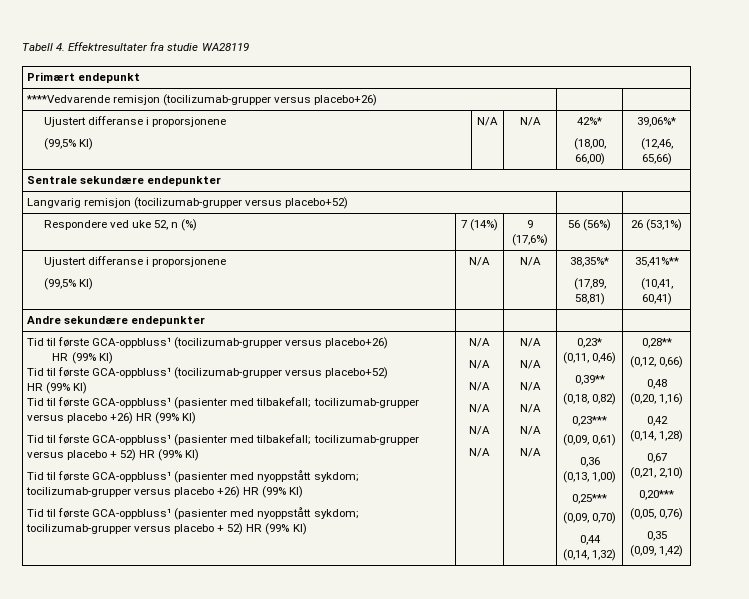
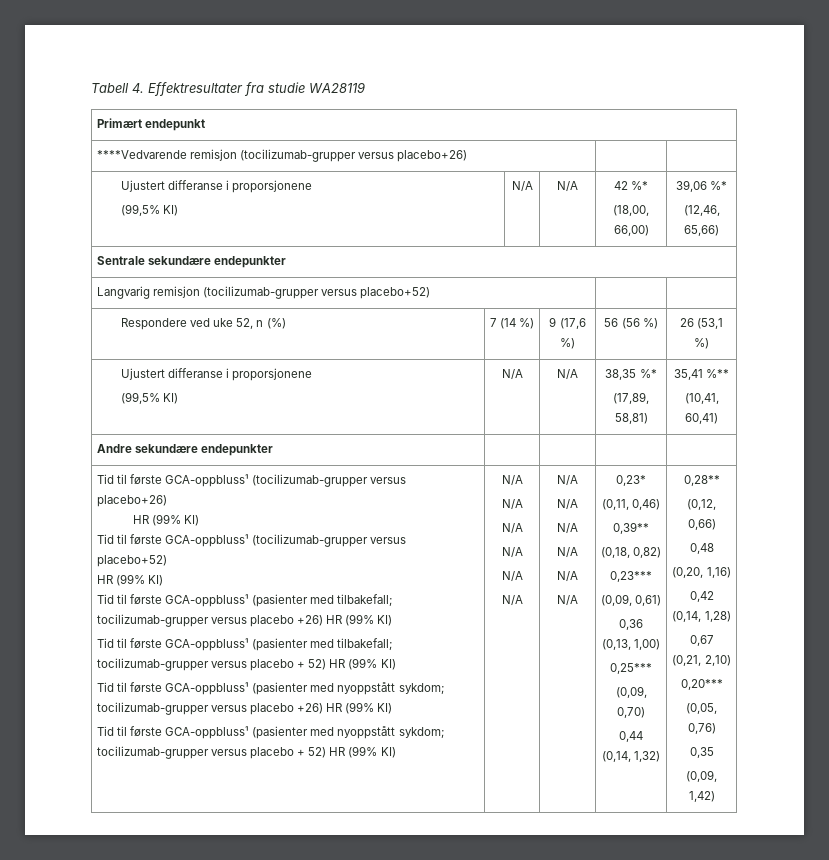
  ****Vedvarende remisjon (tocilizumab-grupper versus placebo+26) | |
  Ujustert differanse i proporsjonene
- (99,5% KI) | N/A | N/A | 42%*
- (18,00, 66,00) | 39,06%*
+ (99,5% KI) | N/A | N/A | 42 %*
+ (18,00, 66,00) | 39,06 %*
- Respondere ved uke 52, n (%) | 7 (14%) | 9 (17,6%) | 56 (56%) | 26 (53,1%)
+ Respondere ved uke 52, n (%) | 7 (14 %) | 9 (17,6 %) | 56 (56 %) | 26 (53,1 %)
  Ujustert differanse i proporsjonene
- (99,5% KI) | N/A | N/A | 38,35%*
- (17,89, 58,81) | 35,41%**
+ (99,5% KI) | N/A | N/A | 38,35 %*
+ (17,89, 58,81) | 35,41 %**

